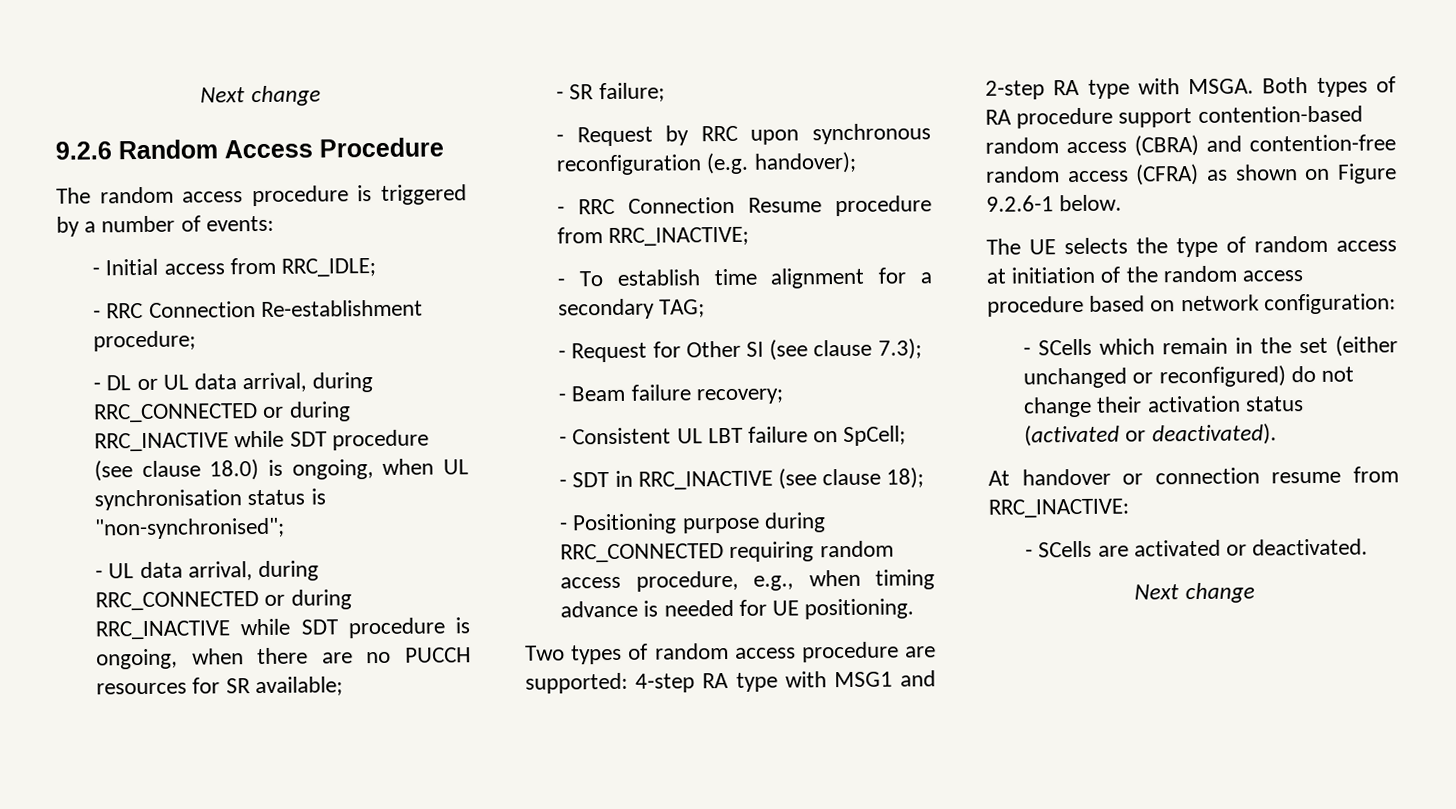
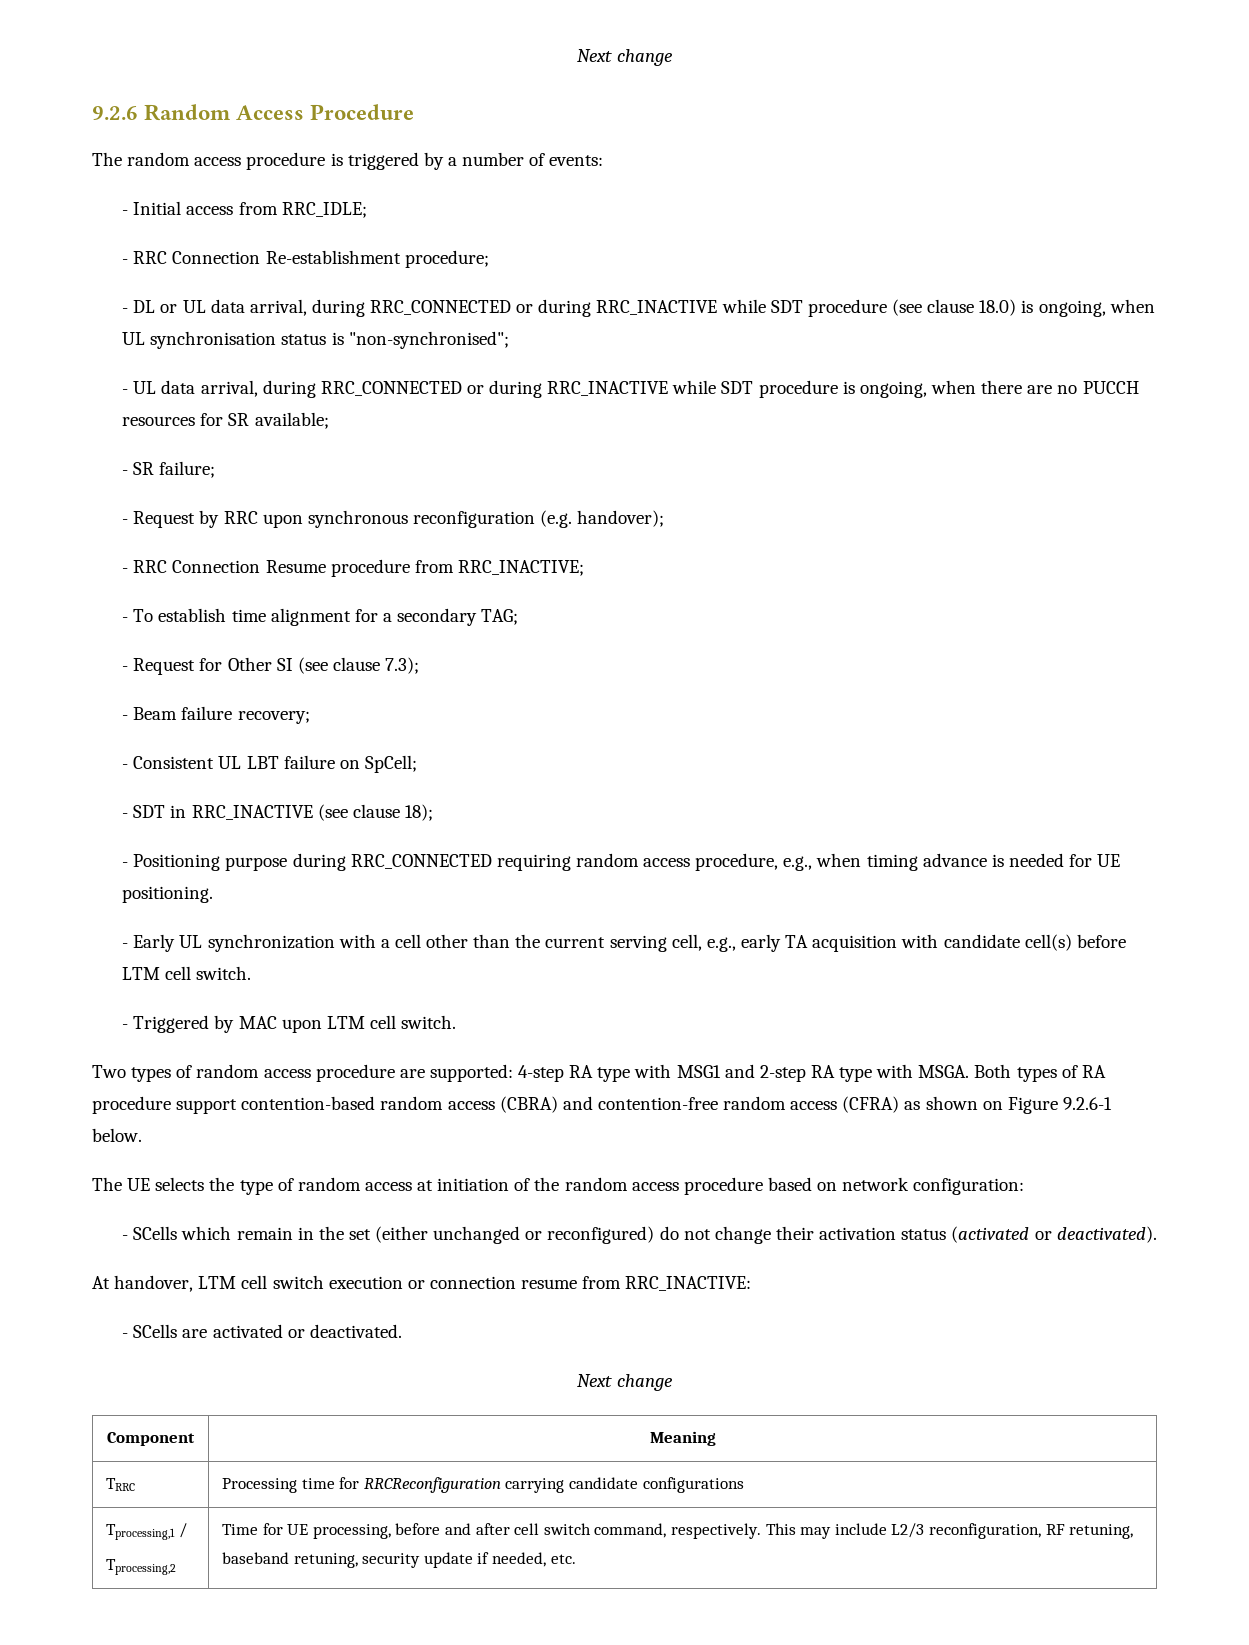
+ - Early UL synchronization with a cell other than the current serving cell, e.g., early TA acquisition with candidate cell(s) before LTM cell switch.
+ - Triggered by MAC upon LTM cell switch.
- At handover or connection resume from RRC_INACTIVE:
+ At handover, LTM cell switch execution or connection resume from RRC_INACTIVE:
+ Component | Meaning
+ TRRC | Processing time for RRCReconfiguration carrying candidate configurations
+ Tprocessing,1 /
+ Tprocessing,2 | Time for UE processing, before and after cell switch command, respectively. This may include L2/3 reconfiguration, RF retuning, baseband retuning, security update if needed, etc.

